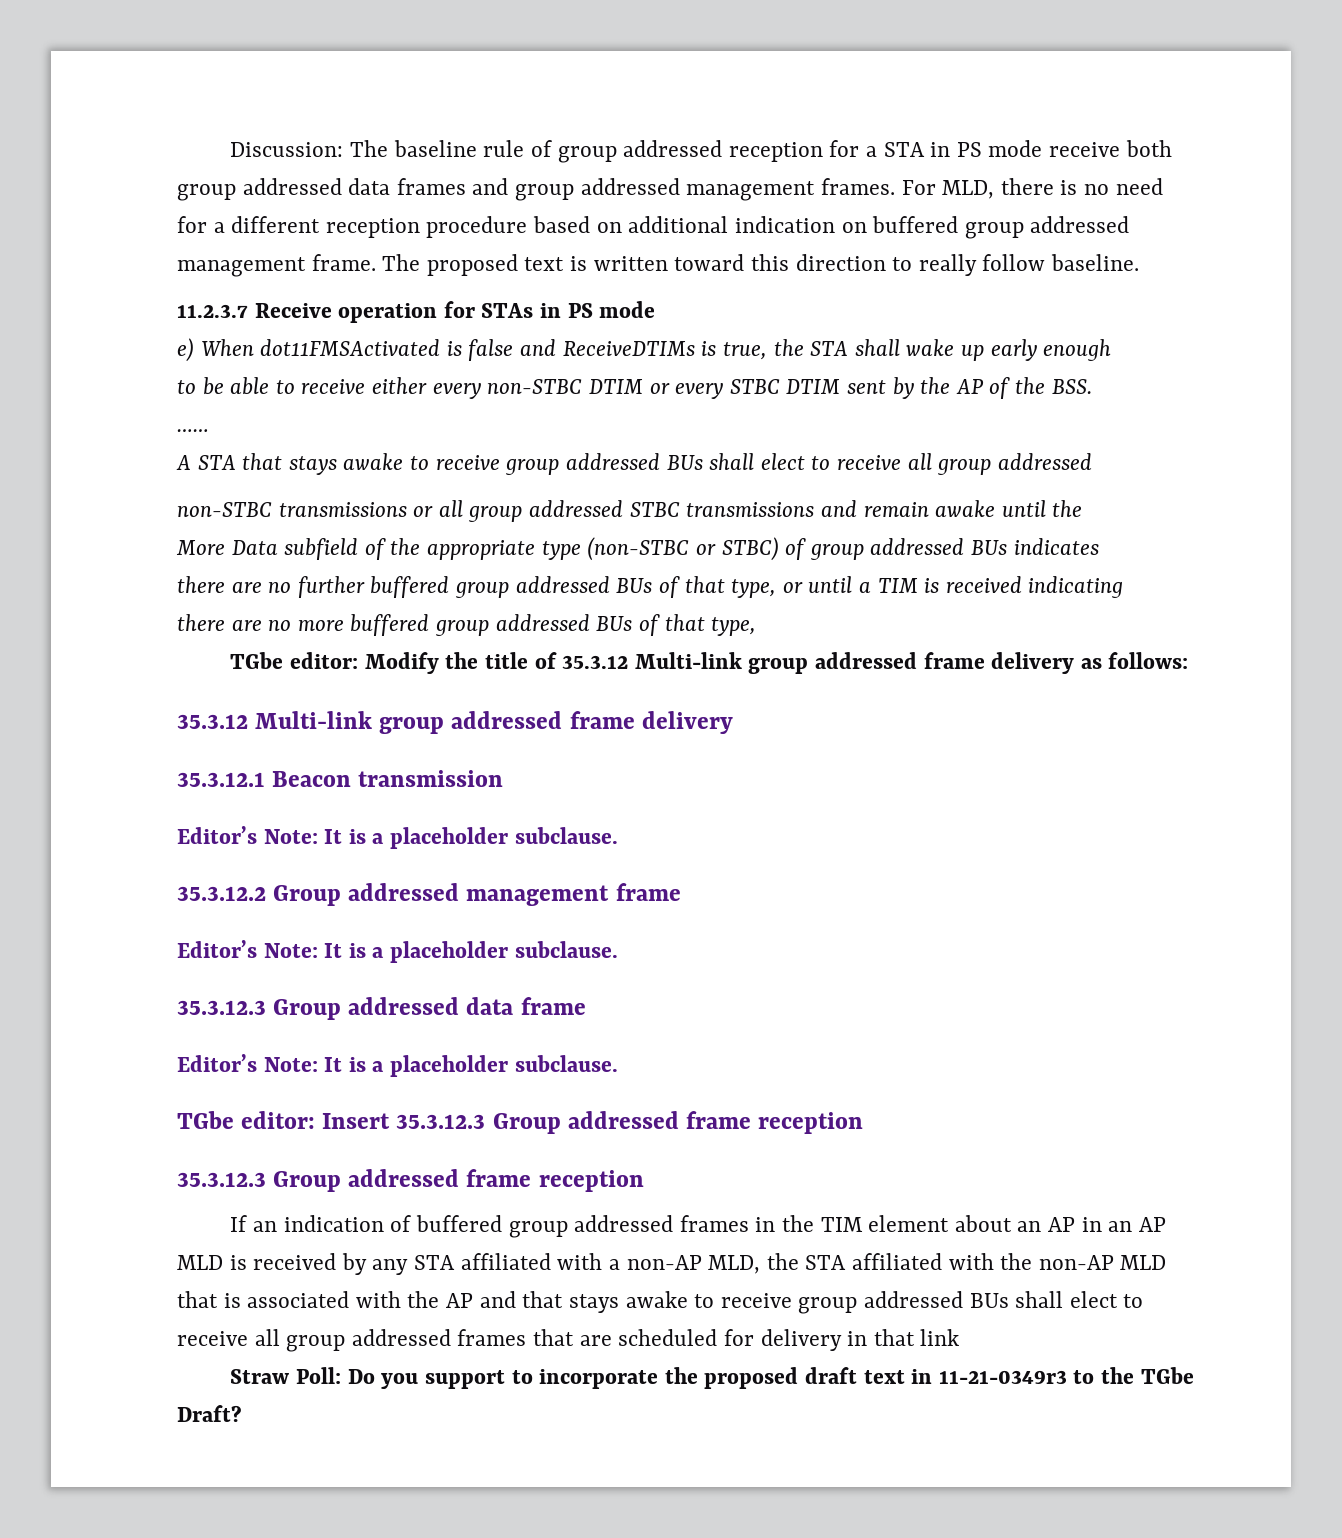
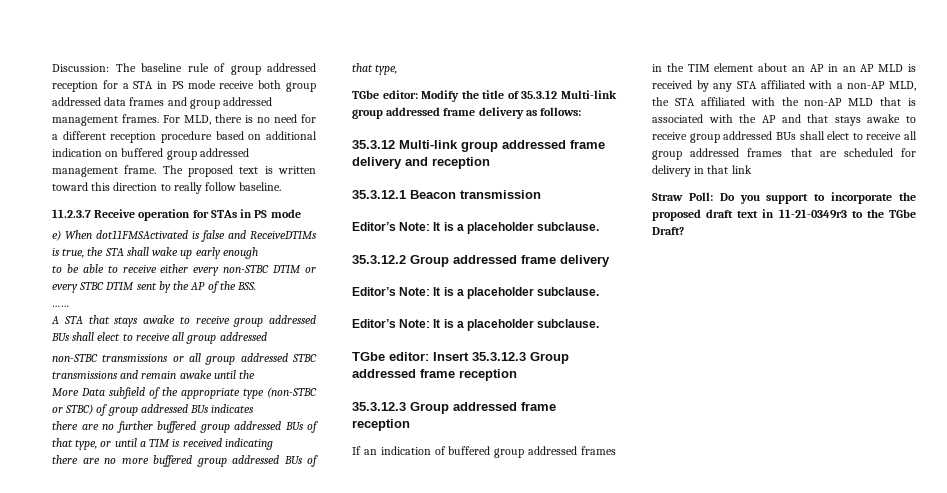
  TGbe editor: Modify the title of 35.3.12 Multi-link group addressed frame delivery as follows:
- 35.3.12 Multi-link group addressed frame delivery
+ 35.3.12 Multi-link group addressed frame delivery and reception
- 35.3.12.2 Group addressed management frame
+ 35.3.12.2 Group addressed frame delivery
  Editor’s Note: It is a placeholder subclause.
- 35.3.12.3 Group addressed data frame

